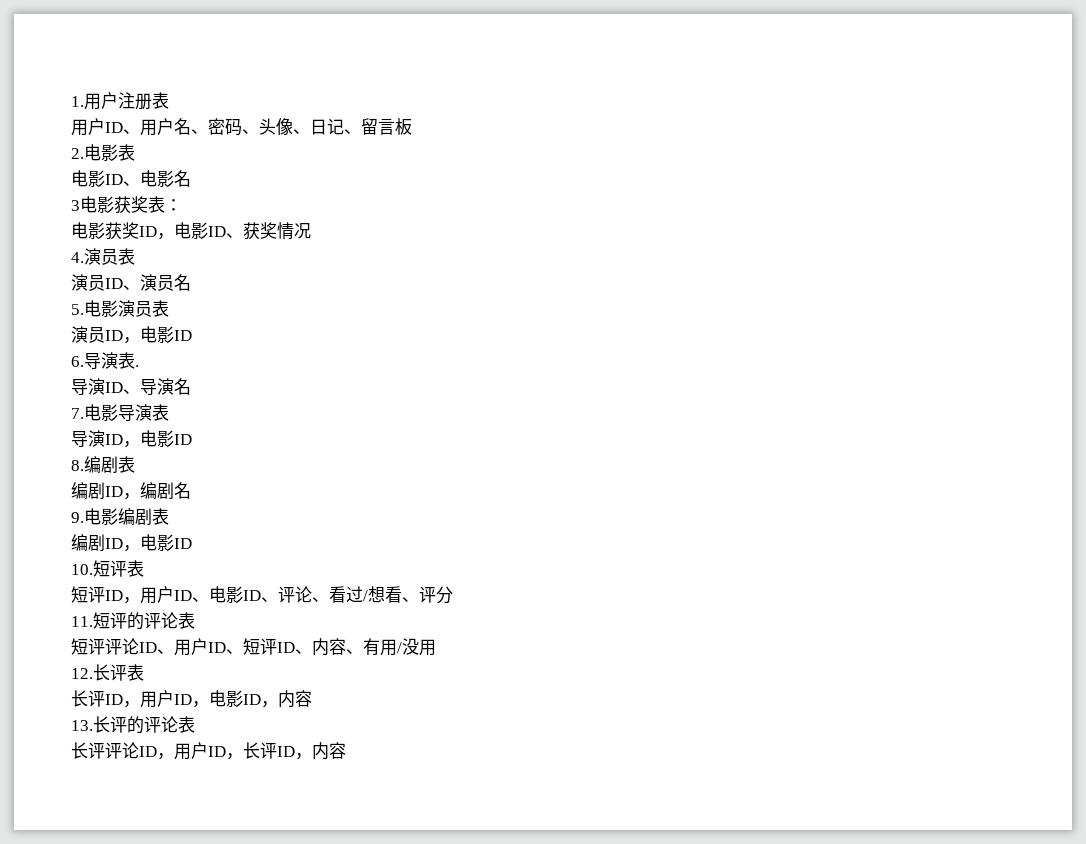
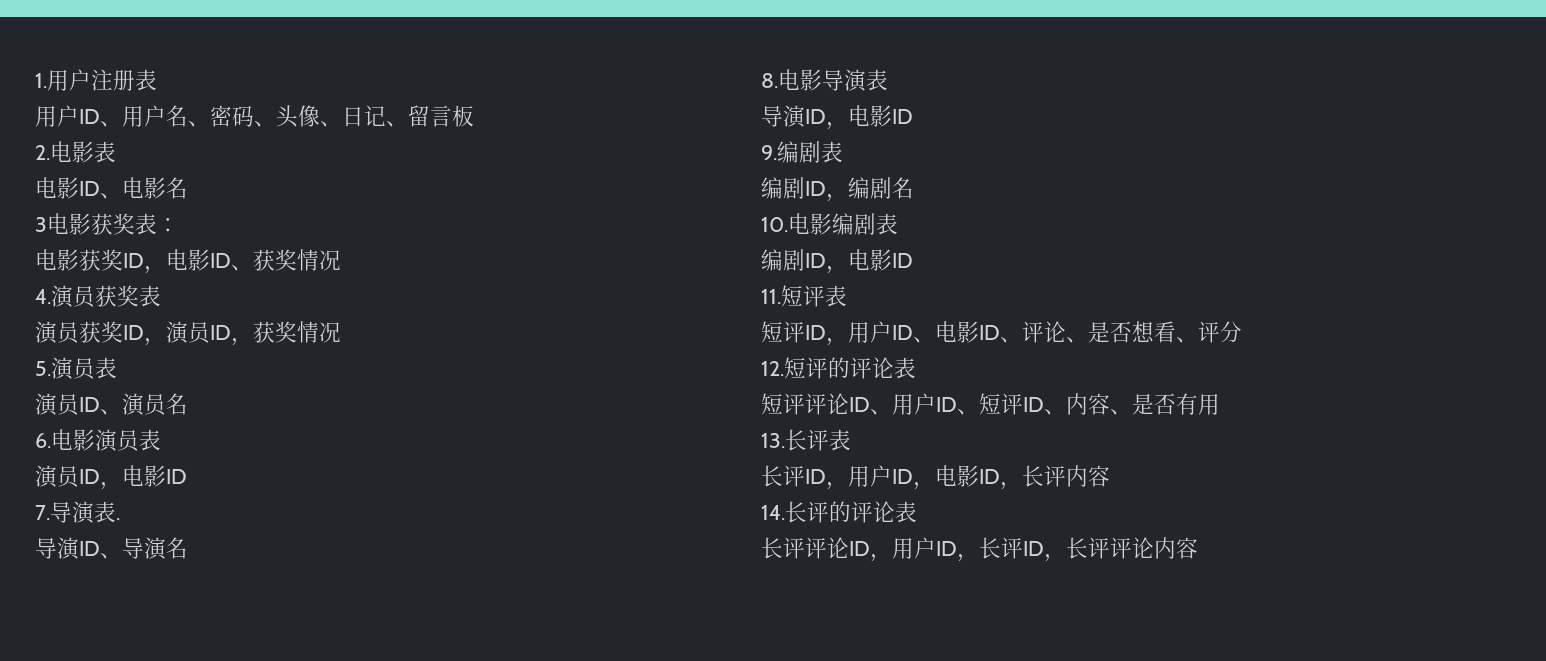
- 4.演员表
+ 4.演员获奖表
+ 演员获奖ID，演员ID，获奖情况
+ 5.演员表
- 5.电影演员表
+ 6.电影演员表
- 6.导演表.
+ 7.导演表.
- 7.电影导演表
+ 8.电影导演表
- 8.编剧表
+ 9.编剧表
- 9.电影编剧表
+ 10.电影编剧表
- 10.短评表
+ 11.短评表
- 短评ID，用户ID、电影ID、评论、看过/想看、评分
+ 短评ID，用户ID、电影ID、评论、是否想看、评分
- 11.短评的评论表
+ 12.短评的评论表
- 短评评论ID、用户ID、短评ID、内容、有用/没用
- 12.长评表
+ 短评评论ID、用户ID、短评ID、内容、是否有用
+ 13.长评表
- 长评ID，用户ID，电影ID，内容
+ 长评ID，用户ID，电影ID，长评内容
- 13.长评的评论表
+ 14.长评的评论表
- 长评评论ID，用户ID，长评ID，内容
+ 长评评论ID，用户ID，长评ID，长评评论内容

